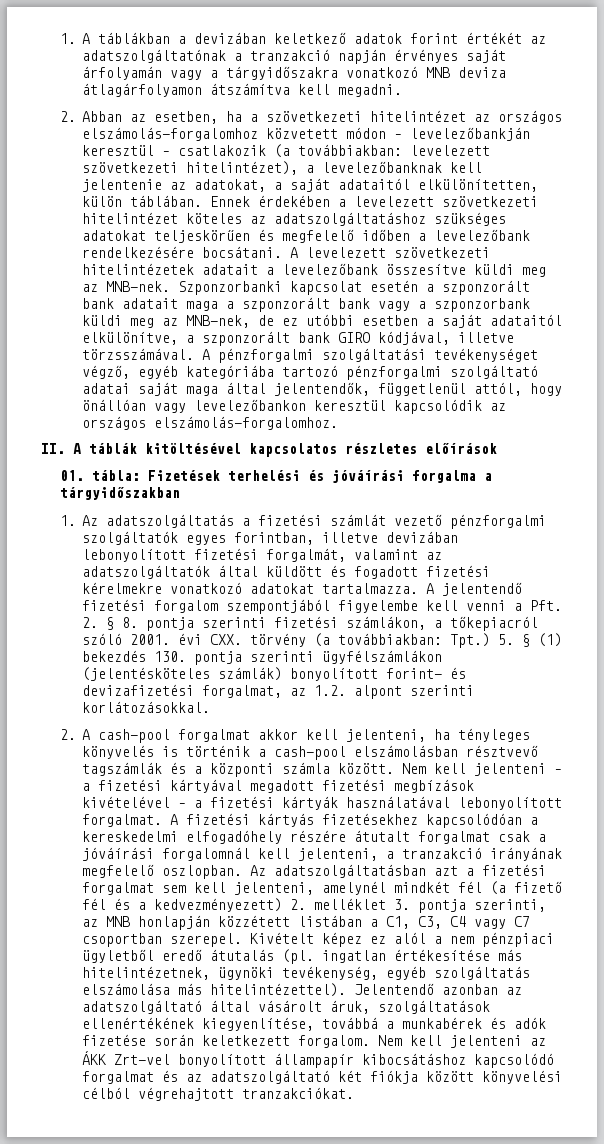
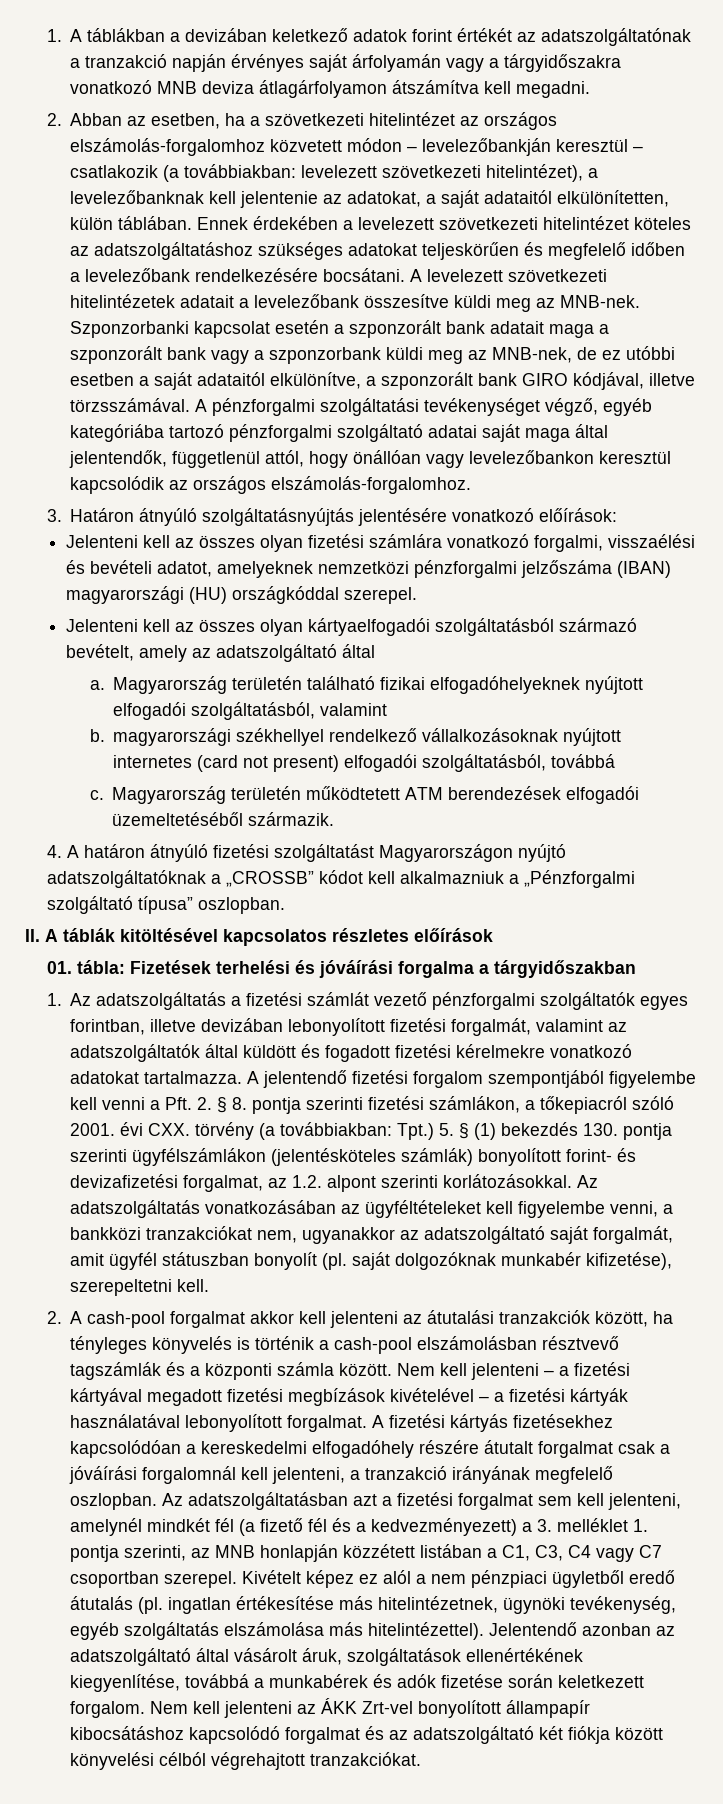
+ 3. Határon átnyúló szolgáltatásnyújtás jelentésére vonatkozó előírások:
+ Jelenteni kell az összes olyan fizetési számlára vonatkozó forgalmi, visszaélési és bevételi adatot, amelyeknek nemzetközi pénzforgalmi jelzőszáma (IBAN) magyarországi (HU) országkóddal szerepel.
+ Jelenteni kell az összes olyan kártyaelfogadói szolgáltatásból származó bevételt, amely az adatszolgáltató által
+ a. Magyarország területén található fizikai elfogadóhelyeknek nyújtott elfogadói szolgáltatásból, valamint
+ b. magyarországi székhellyel rendelkező vállalkozásoknak nyújtott internetes (card not present) elfogadói szolgáltatásból, továbbá
+ c. Magyarország területén működtetett ATM berendezések elfogadói üzemeltetéséből származik.
+ 4. A határon átnyúló fizetési szolgáltatást Magyarországon nyújtó adatszolgáltatóknak a „CROSSB” kódot kell alkalmazniuk a „Pénzforgalmi szolgáltató típusa” oszlopban.
+ Az adatszolgáltatás vonatkozásában az ügyféltételeket kell figyelembe venni, a bankközi tranzakciókat nem, ugyanakkor az adatszolgáltató saját forgalmát, amit ügyfél státuszban bonyolít (pl. saját dolgozóknak munkabér kifizetése), szerepeltetni kell.
- 2. A cash-pool forgalmat akkor kell jelenteni, ha tényleges könyvelés is történik a cash-pool elszámolásban résztvevő tagszámlák és a központi számla között.
+ 2. A cash-pool forgalmat akkor kell jelenteni az átutalási tranzakciók között, ha tényleges könyvelés is történik a cash-pool elszámolásban résztvevő tagszámlák és a központi számla között.
- Az adatszolgáltatásban azt a fizetési forgalmat sem kell jelenteni, amelynél mindkét fél (a fizető fél és a kedvezményezett) 2. melléklet 3. pontja szerinti, az MNB honlapján közzétett listában a C1, C3, C4 vagy C7 csoportban szerepel.
+ Az adatszolgáltatásban azt a fizetési forgalmat sem kell jelenteni, amelynél mindkét fél (a fizető fél és a kedvezményezett) a 3. melléklet 1. pontja szerinti, az MNB honlapján közzétett listában a C1, C3, C4 vagy C7 csoportban szerepel.

